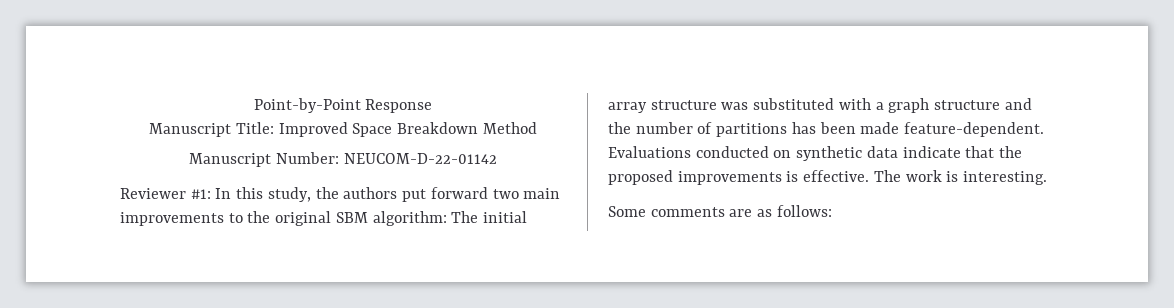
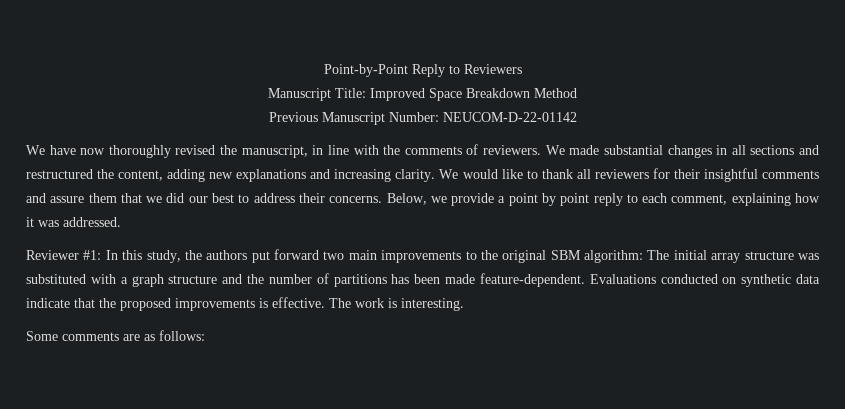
- Point-by-Point Response
+ Point-by-Point Reply to Reviewers
- Manuscript Number: NEUCOM-D-22-01142
+ Previous Manuscript Number: NEUCOM-D-22-01142
+ We have now thoroughly revised the manuscript, in line with the comments of reviewers. We made substantial changes in all sections and restructured the content, adding new explanations and increasing clarity. We would like to thank all reviewers for their insightful comments and assure them that we did our best to address their concerns. Below, we provide a point by point reply to each comment, explaining how it was addressed.

